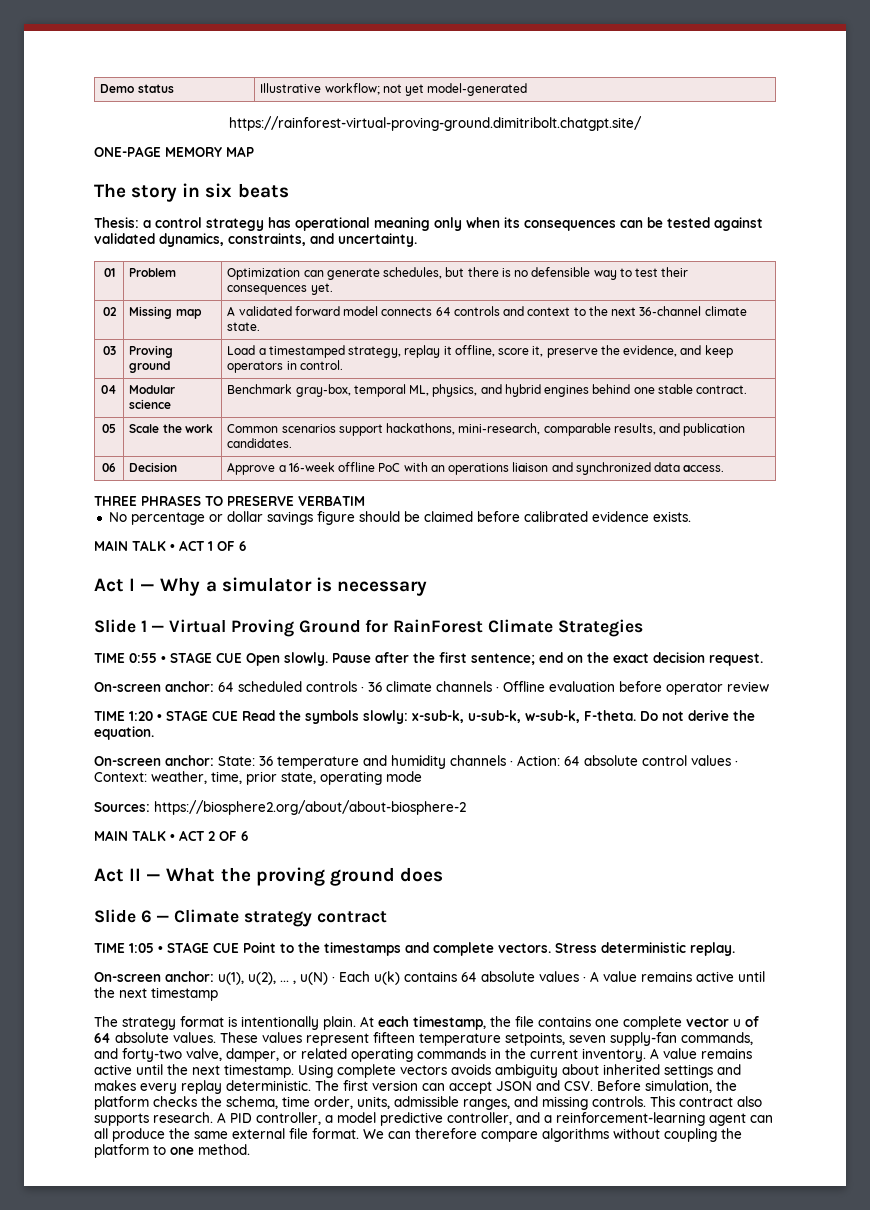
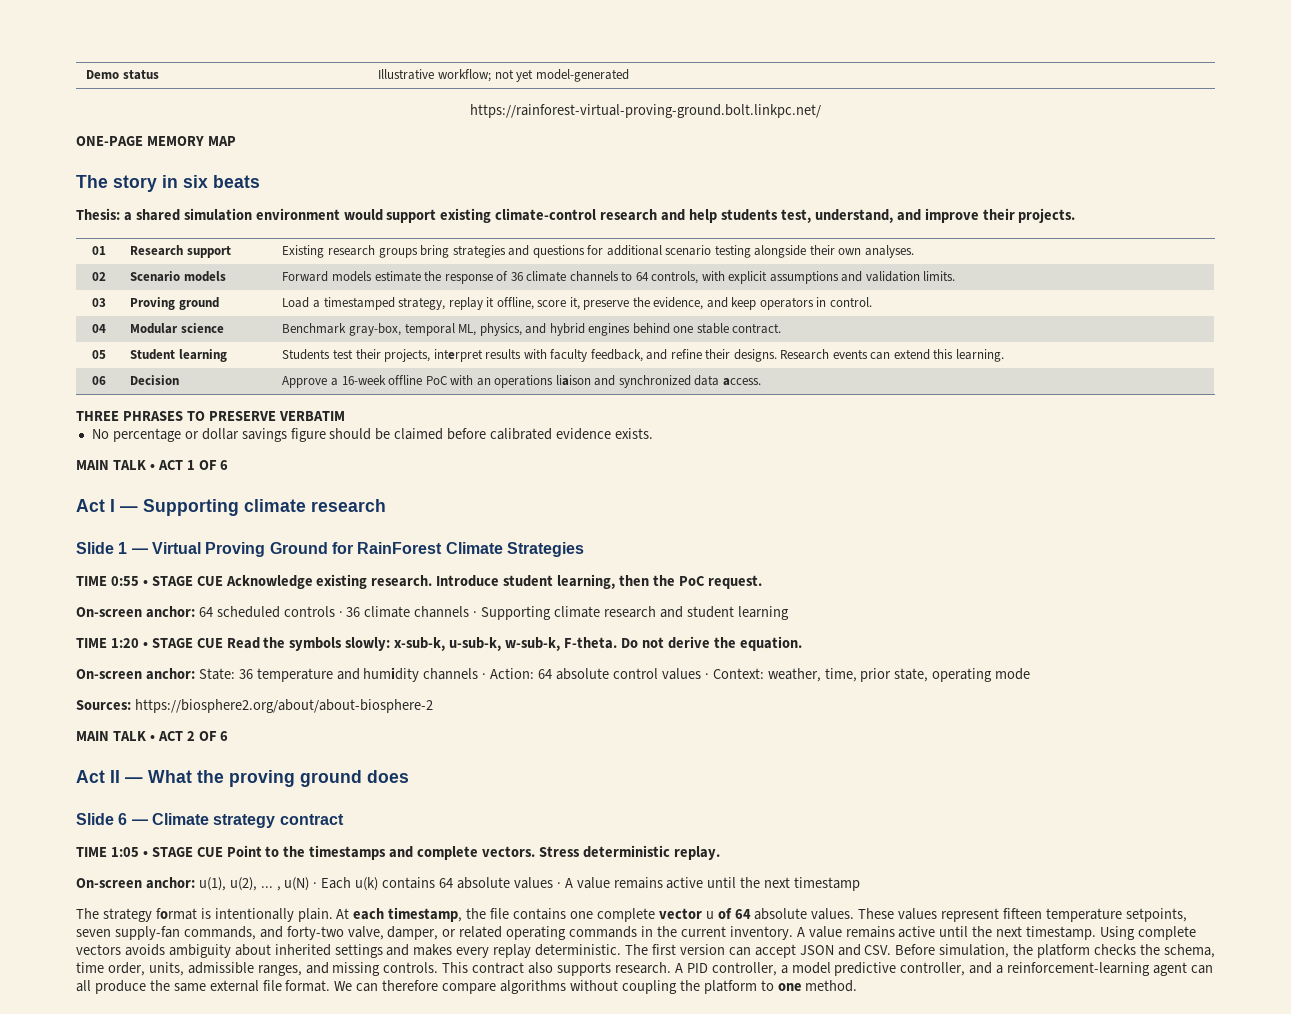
- https://rainforest-virtual-proving-ground.dimitribolt.chatgpt.site/
+ https://rainforest-virtual-proving-ground.bolt.linkpc.net/
- Thesis: a control strategy has operational meaning only when its consequences can be tested against validated dynamics, constraints, and uncertainty.
- 01 | Problem | Optimization can generate schedules, but there is no defensible way to test their consequences yet.
- 02 | Missing map | A validated forward model connects 64 controls and context to the next 36-channel climate state.
+ Thesis: a shared simulation environment would support existing climate-control research and help students test, understand, and improve their projects.
+ 01 | Research support | Existing research groups bring strategies and questions for additional scenario testing alongside their own analyses.
+ 02 | Scenario models | Forward models estimate the response of 36 climate channels to 64 controls, with explicit assumptions and validation limits.
- 05 | Scale the work | Common scenarios support hackathons, mini-research, comparable results, and publication candidates.
+ 05 | Student learning | Students test their projects, interpret results with faculty feedback, and refine their designs. Research events can extend this learning.
- Act I — Why a simulator is necessary
+ Act I — Supporting climate research
- TIME 0:55 • STAGE CUE Open slowly. Pause after the first sentence; end on the exact decision request.
+ TIME 0:55 • STAGE CUE Acknowledge existing research. Introduce student learning, then the PoC request.
- On-screen anchor: 64 scheduled controls · 36 climate channels · Offline evaluation before operator review
+ On-screen anchor: 64 scheduled controls · 36 climate channels · Supporting climate research and student learning

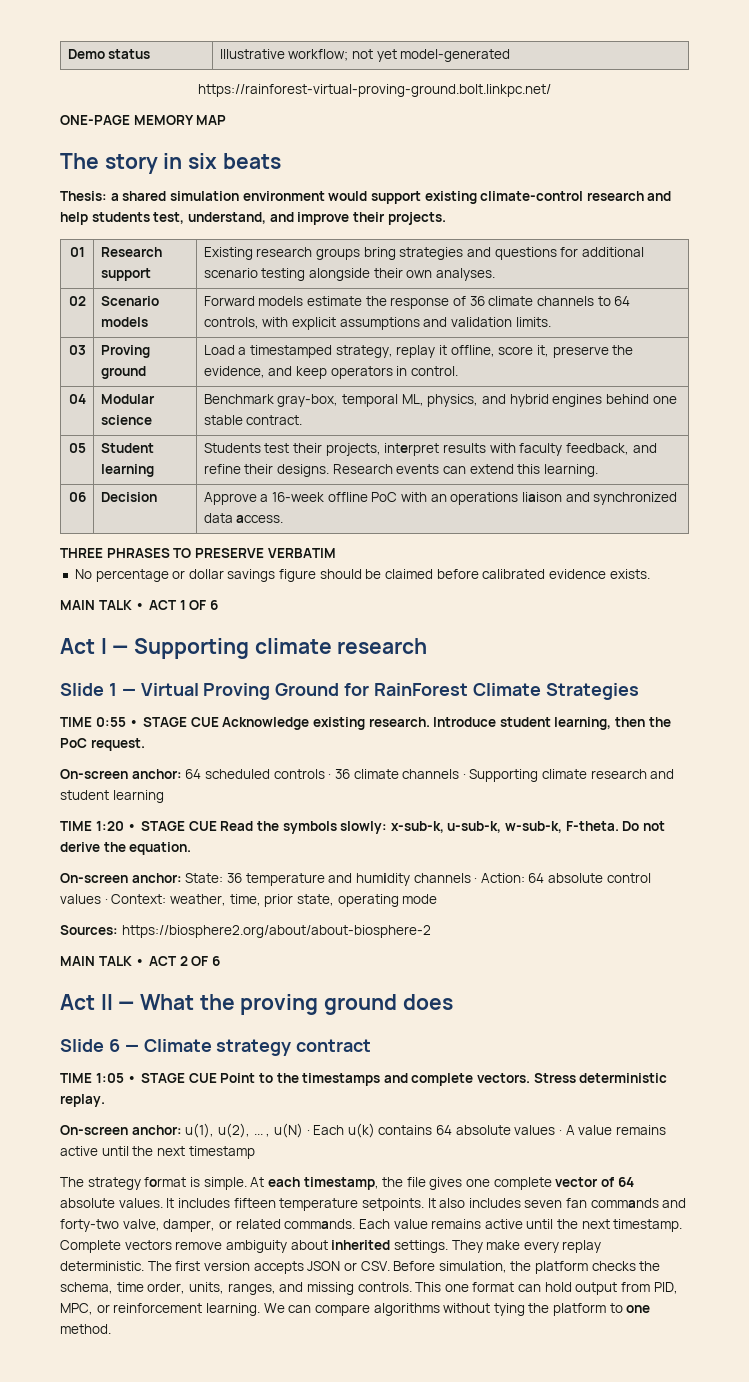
- The strategy format is intentionally plain.
+ The strategy format is simple.
- At each timestamp, the file contains one complete vector u of 64 absolute values.
+ At each timestamp, the file gives one complete vector of 64 absolute values.
- These values represent fifteen temperature setpoints, seven supply-fan commands, and forty-two valve, damper, or related operating commands in the current inventory. A value remains active until the next timestamp.
+ It includes fifteen temperature setpoints. It also includes seven fan commands and forty-two valve, damper, or related commands. Each value remains active until the next timestamp.
- Using complete vectors avoids ambiguity about inherited settings and makes every replay deterministic.
+ Complete vectors remove ambiguity about inherited settings. They make every replay deterministic.
- The first version can accept JSON and CSV. Before simulation, the platform checks the schema, time order, units, admissible ranges, and missing controls.
+ The first version accepts JSON or CSV. Before simulation, the platform checks the schema, time order, units, ranges, and missing controls.
- This contract also supports research. A PID controller, a model predictive controller, and a reinforcement-learning agent can all produce the same external file format.
+ This one format can hold output from PID, MPC, or reinforcement learning.
- We can therefore compare algorithms without coupling the platform to one method.
+ We can compare algorithms without tying the platform to one method.

